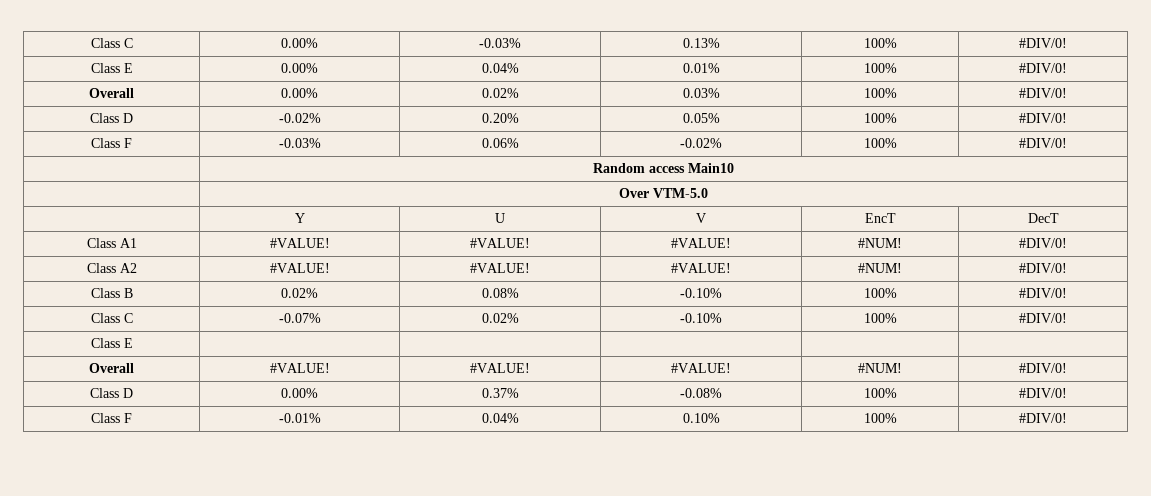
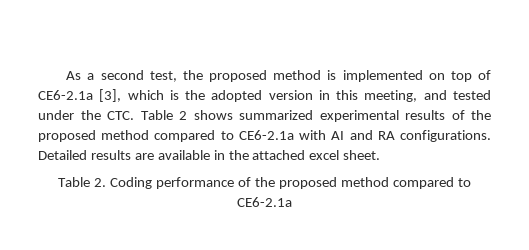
- Class C | 0.00% | -0.03% | 0.13% | 100% | #DIV/0!
- Class E | 0.00% | 0.04% | 0.01% | 100% | #DIV/0!
- Overall | 0.00% | 0.02% | 0.03% | 100% | #DIV/0!
- Class D | -0.02% | 0.20% | 0.05% | 100% | #DIV/0!
- Class F | -0.03% | 0.06% | -0.02% | 100% | #DIV/0!
- | Random access Main10
- | Over VTM-5.0
- | Y | U | V | EncT | DecT
- Class A1 | #VALUE! | #VALUE! | #VALUE! | #NUM! | #DIV/0!
- Class A2 | #VALUE! | #VALUE! | #VALUE! | #NUM! | #DIV/0!
- Class B | 0.02% | 0.08% | -0.10% | 100% | #DIV/0!
- Class C | -0.07% | 0.02% | -0.10% | 100% | #DIV/0!
- Class E | | | | |
- Overall | #VALUE! | #VALUE! | #VALUE! | #NUM! | #DIV/0!
- Class D | 0.00% | 0.37% | -0.08% | 100% | #DIV/0!
- Class F | -0.01% | 0.04% | 0.10% | 100% | #DIV/0!
+ As a second test, the proposed method is implemented on top of CE6-2.1a [3], which is the adopted version in this meeting, and tested under the CTC. Table 2 shows summarized experimental results of the proposed method compared to CE6-2.1a with AI and RA configurations. Detailed results are available in the attached excel sheet.
+ Table 2. Coding performance of the proposed method compared to CE6-2.1a

